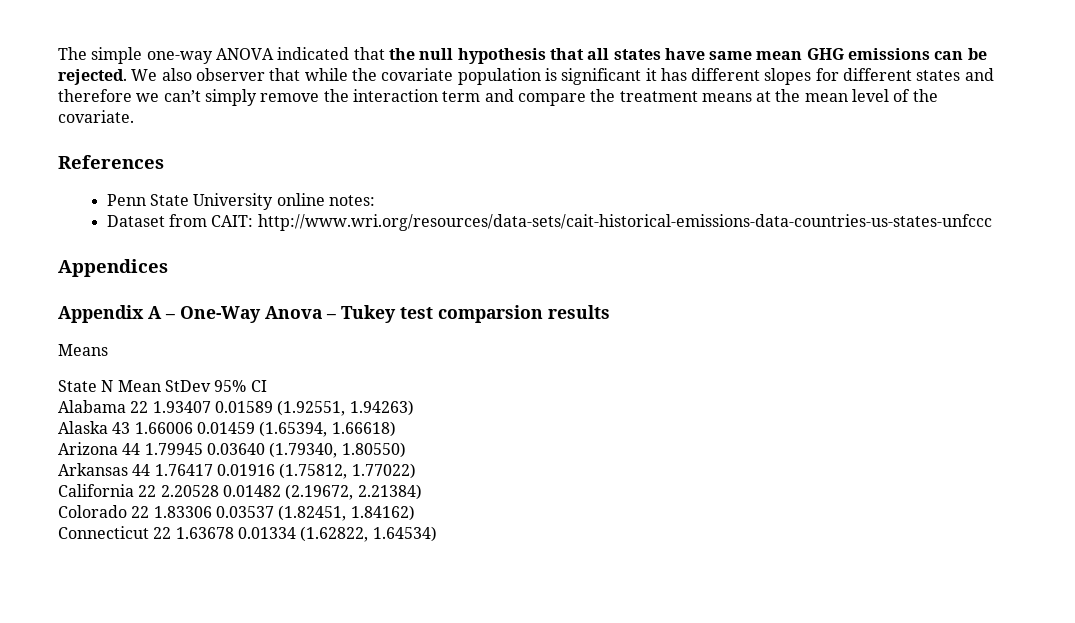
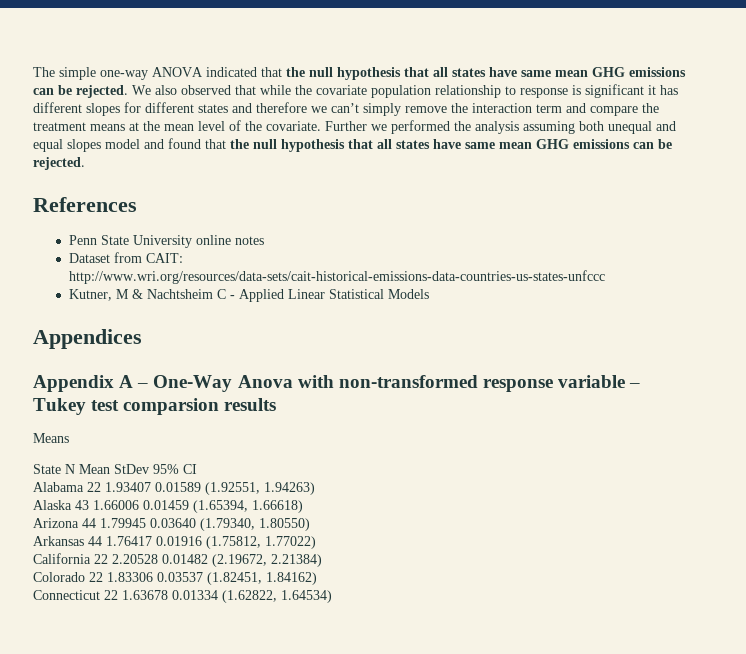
- We also observer that while the covariate population is significant it has different slopes for different states and therefore we can’t simply remove the interaction term and compare the treatment means at the mean level of the covariate.
+ We also observed that while the covariate population relationship to response is significant it has different slopes for different states and therefore we can’t simply remove the interaction term and compare the treatment means at the mean level of the covariate. Further we performed the analysis assuming both unequal and equal slopes model and found that the null hypothesis that all states have same mean GHG emissions can be rejected.
- Penn State University online notes:
+ Penn State University online notes
+ Kutner, M & Nachtsheim C - Applied Linear Statistical Models
- Appendix A – One-Way Anova – Tukey test comparsion results
+ Appendix A – One-Way Anova with non-transformed response variable – Tukey test comparsion results

